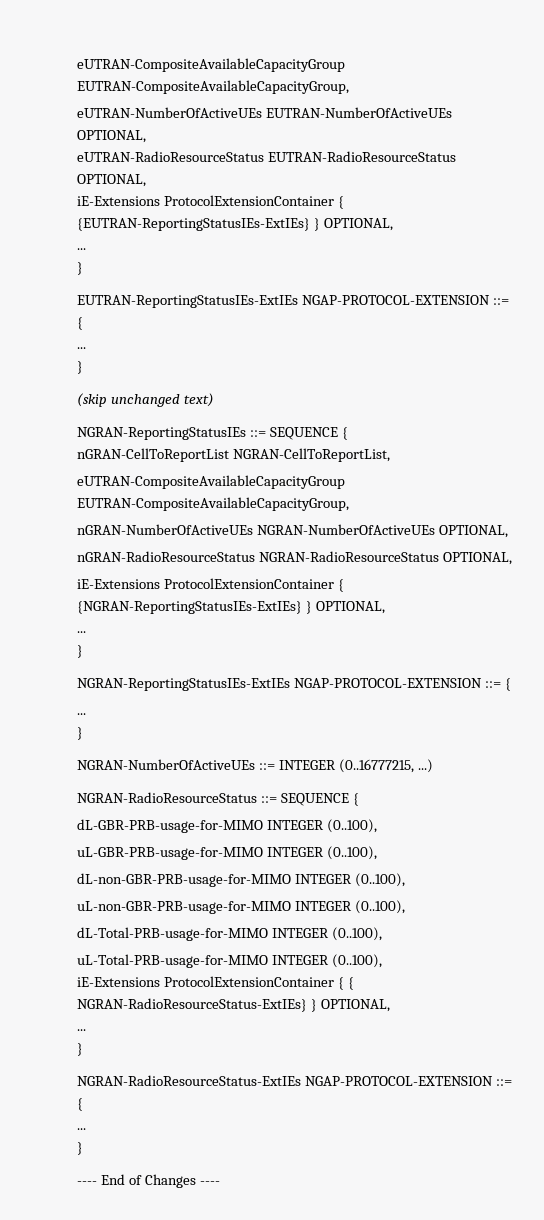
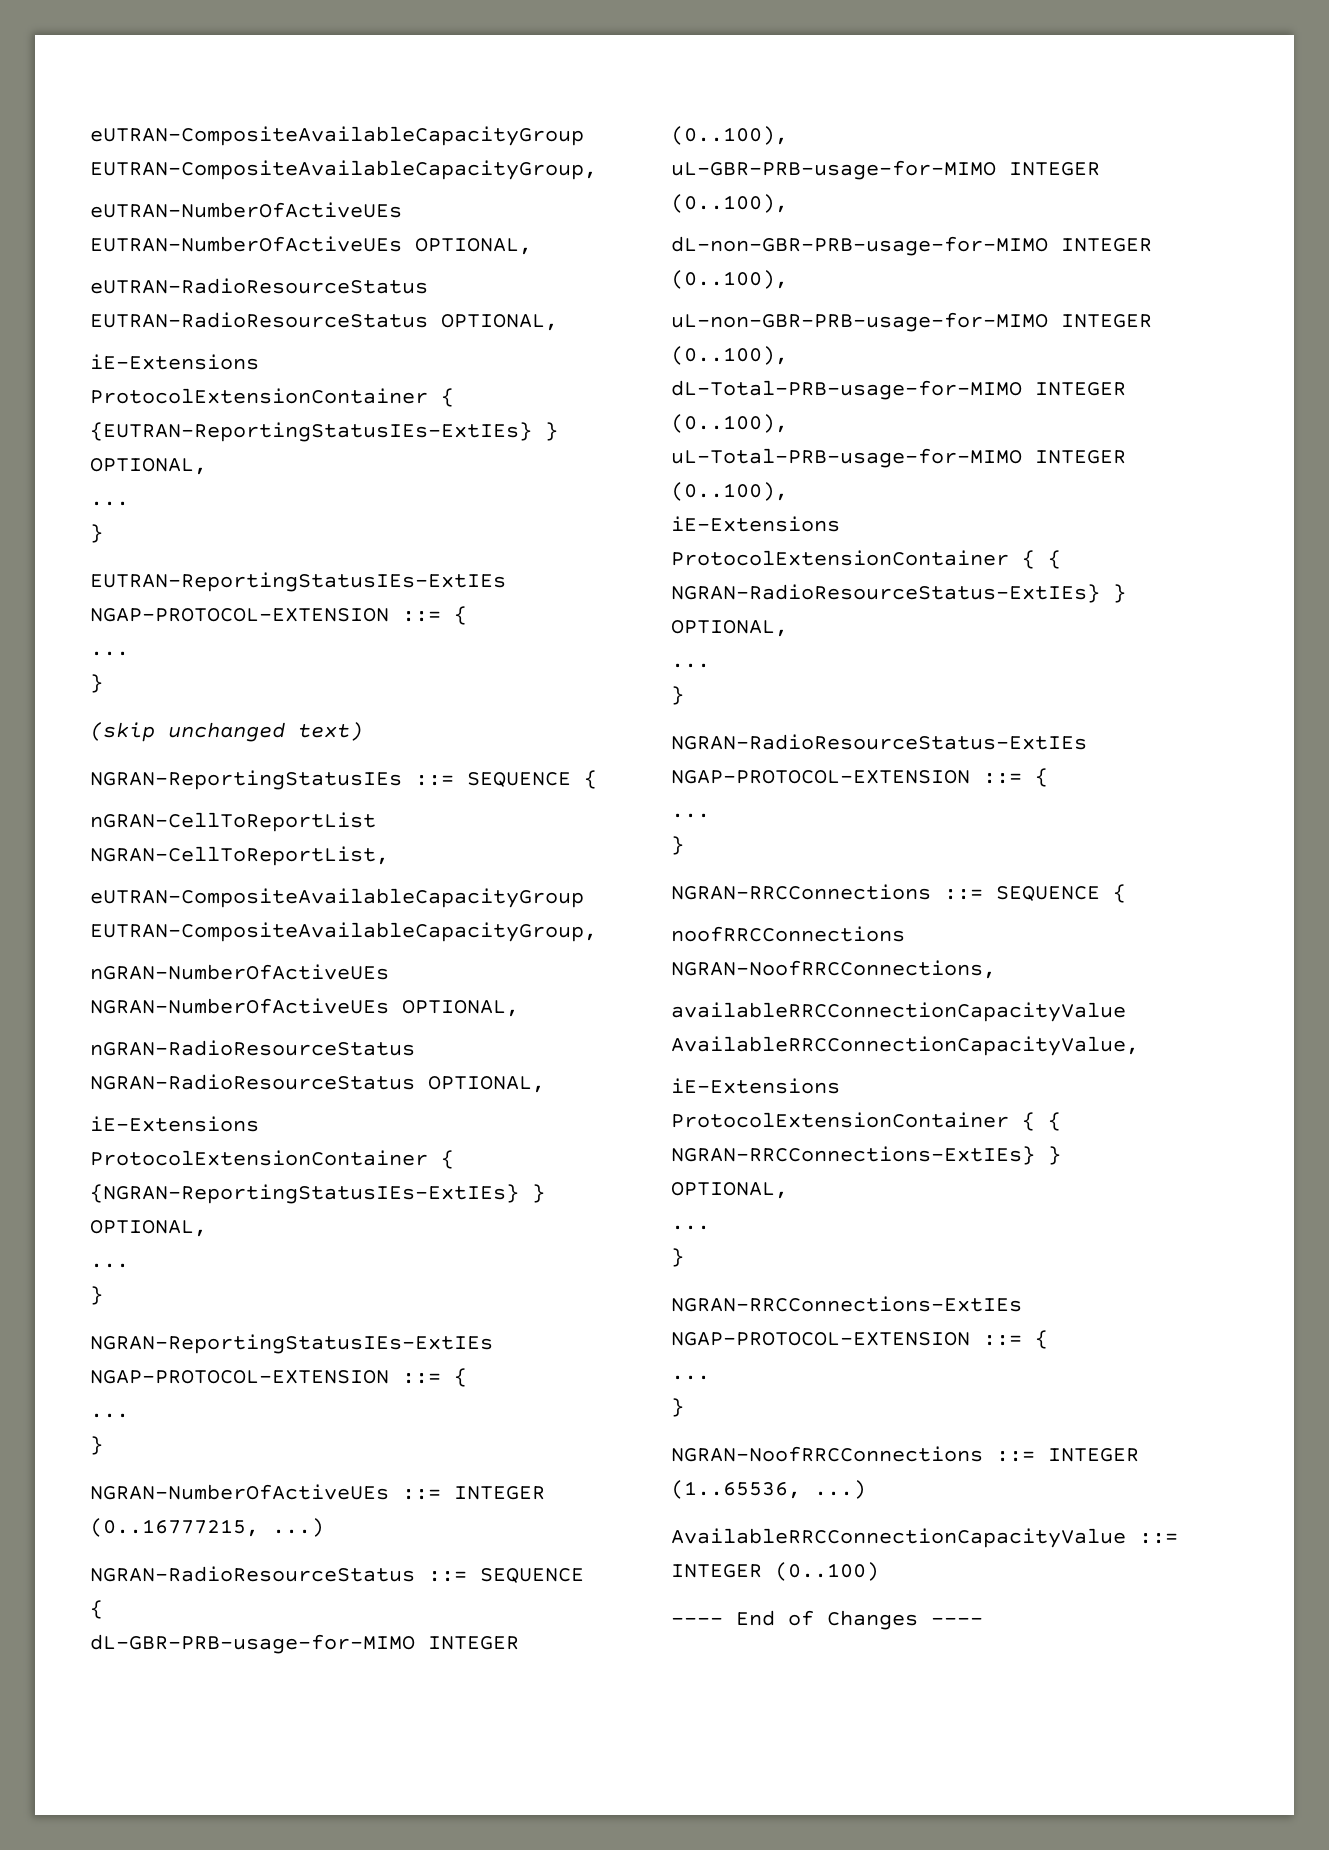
+ NGRAN-RRCConnections ::= SEQUENCE {
+ noofRRCConnections NGRAN-NoofRRCConnections,
+ availableRRCConnectionCapacityValue AvailableRRCConnectionCapacityValue,
+ iE-Extensions ProtocolExtensionContainer { { NGRAN-RRCConnections-ExtIEs} } OPTIONAL,
+ ...
+ }
+ NGRAN-RRCConnections-ExtIEs NGAP-PROTOCOL-EXTENSION ::= {
+ ...
+ }
+ NGRAN-NoofRRCConnections ::= INTEGER (1..65536, ...)
+ AvailableRRCConnectionCapacityValue ::= INTEGER (0..100)

